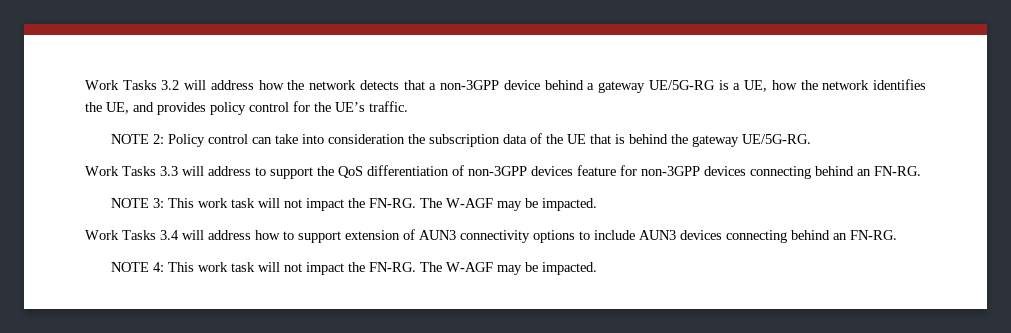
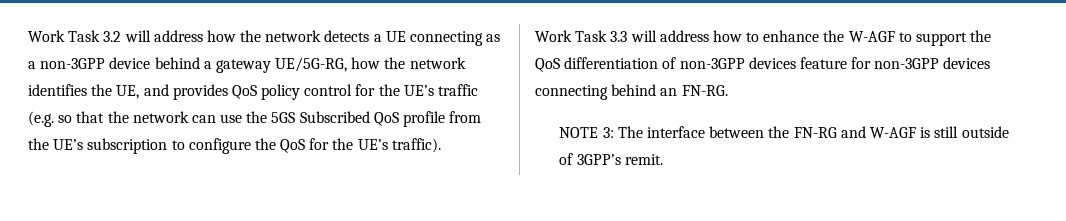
- Work Tasks 3.2 will address how the network detects that a non-3GPP device behind a gateway UE/5G-RG is a UE, how the network identifies the UE, and provides policy control for the UE’s traffic.
- NOTE 2: Policy control can take into consideration the subscription data of the UE that is behind the gateway UE/5G-RG.
- Work Tasks 3.3 will address to support the QoS differentiation of non-3GPP devices feature for non-3GPP devices connecting behind an FN-RG.
+ Work Task 3.2 will address how the network detects a UE connecting as a non-3GPP device behind a gateway UE/5G-RG, how the network identifies the UE, and provides QoS policy control for the UE’s traffic (e.g. so that the network can use the 5GS Subscribed QoS profile from the UE’s subscription to configure the QoS for the UE’s traffic).
+ Work Task 3.3 will address how to enhance the W-AGF to support the QoS differentiation of non-3GPP devices feature for non-3GPP devices connecting behind an FN-RG.
- NOTE 3: This work task will not impact the FN-RG. The W-AGF may be impacted.
- Work Tasks 3.4 will address how to support extension of AUN3 connectivity options to include AUN3 devices connecting behind an FN-RG.
- NOTE 4: This work task will not impact the FN-RG. The W-AGF may be impacted.
+ NOTE 3: The interface between the FN-RG and W-AGF is still outside of 3GPP’s remit.

